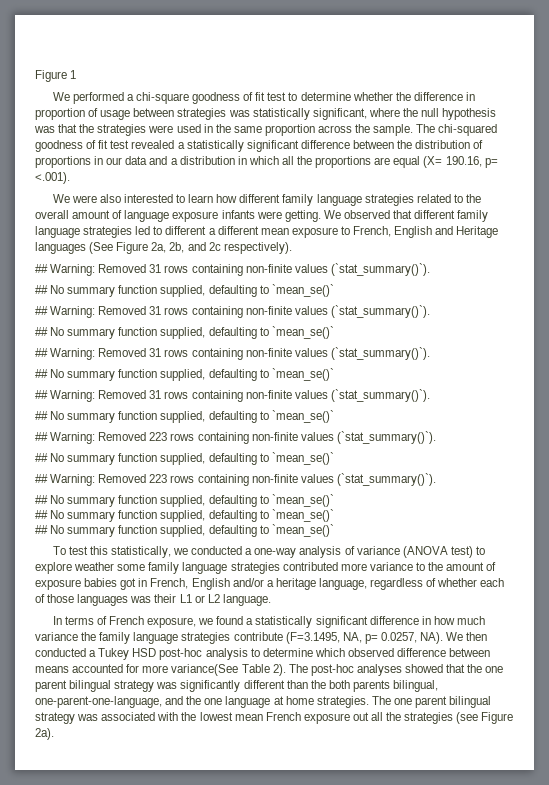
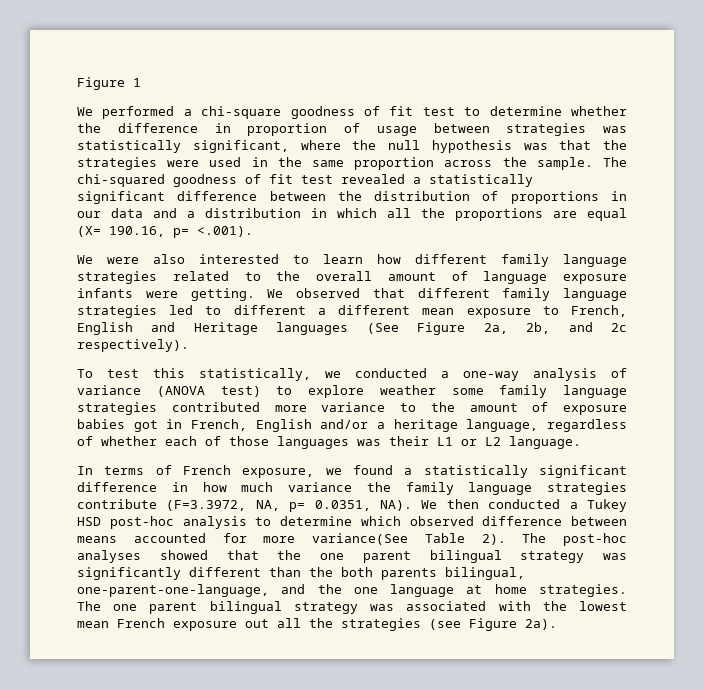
  We observed that different family language strategies led to different a different mean exposure to French, English and Heritage languages (See Figure 2a, 2b, and 2c respectively).
- ## Warning: Removed 31 rows containing non-finite values (`stat_summary()`).
- ## No summary function supplied, defaulting to `mean_se()`
- ## Warning: Removed 31 rows containing non-finite values (`stat_summary()`).
- ## No summary function supplied, defaulting to `mean_se()`
- ## Warning: Removed 31 rows containing non-finite values (`stat_summary()`).
- ## No summary function supplied, defaulting to `mean_se()`
- ## Warning: Removed 31 rows containing non-finite values (`stat_summary()`).
- ## No summary function supplied, defaulting to `mean_se()`
- ## Warning: Removed 223 rows containing non-finite values (`stat_summary()`).
- ## No summary function supplied, defaulting to `mean_se()`
- ## Warning: Removed 223 rows containing non-finite values (`stat_summary()`).
- ## No summary function supplied, defaulting to `mean_se()`
- ## No summary function supplied, defaulting to `mean_se()`
- ## No summary function supplied, defaulting to `mean_se()`
- In terms of French exposure, we found a statistically significant difference in how much variance the family language strategies contribute (F=3.1495, NA, p= 0.0257, NA). We then conducted a Tukey HSD post-hoc analysis to determine which observed difference between means accounted for more variance(See Table 2).
+ In terms of French exposure, we found a statistically significant difference in how much variance the family language strategies contribute (F=3.3972, NA, p= 0.0351, NA). We then conducted a Tukey HSD post-hoc analysis to determine which observed difference between means accounted for more variance(See Table 2).

